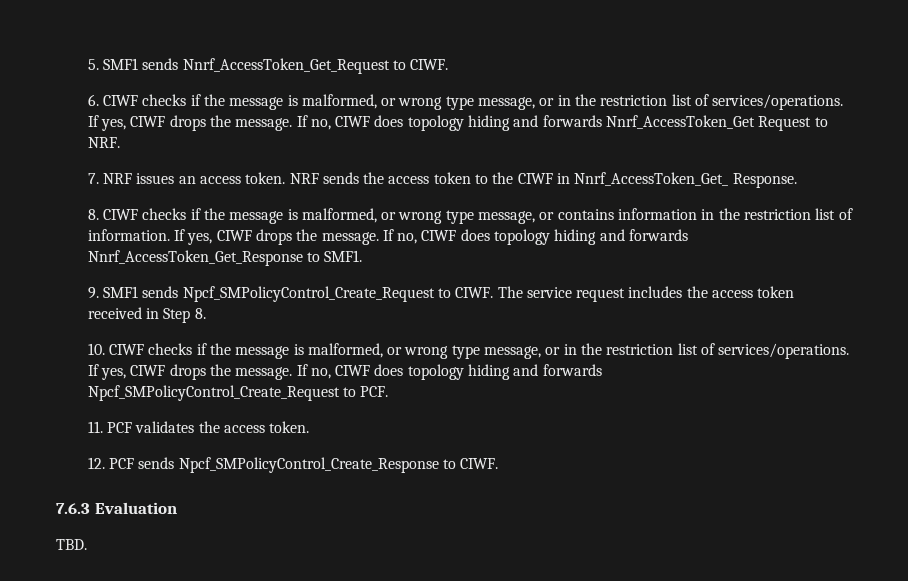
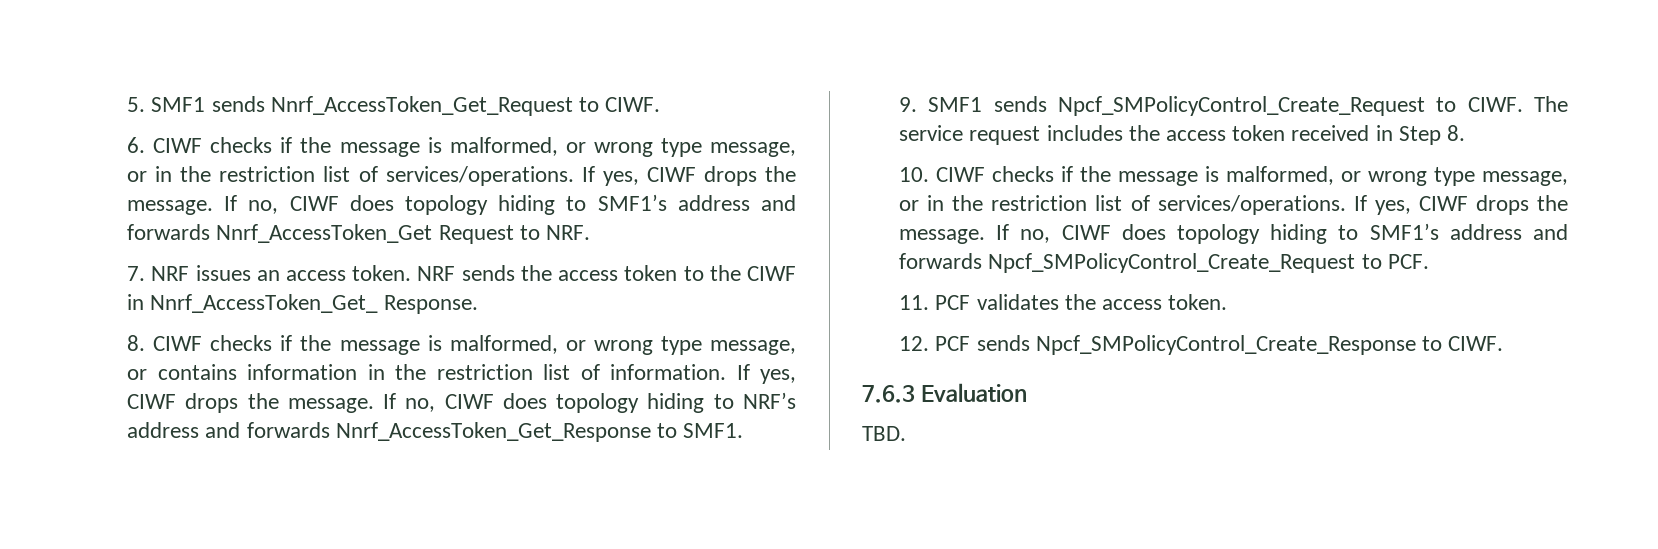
- If no, CIWF does topology hiding and forwards Nnrf_AccessToken_Get Request to NRF.
+ If no, CIWF does topology hiding to SMF1’s address and forwards Nnrf_AccessToken_Get Request to NRF.
- If no, CIWF does topology hiding and forwards Nnrf_AccessToken_Get_Response to SMF1.
+ If no, CIWF does topology hiding to NRF’s address and forwards Nnrf_AccessToken_Get_Response to SMF1.
- If no, CIWF does topology hiding and forwards Npcf_SMPolicyControl_Create_Request to PCF.
+ If no, CIWF does topology hiding to SMF1’s address and forwards Npcf_SMPolicyControl_Create_Request to PCF.

